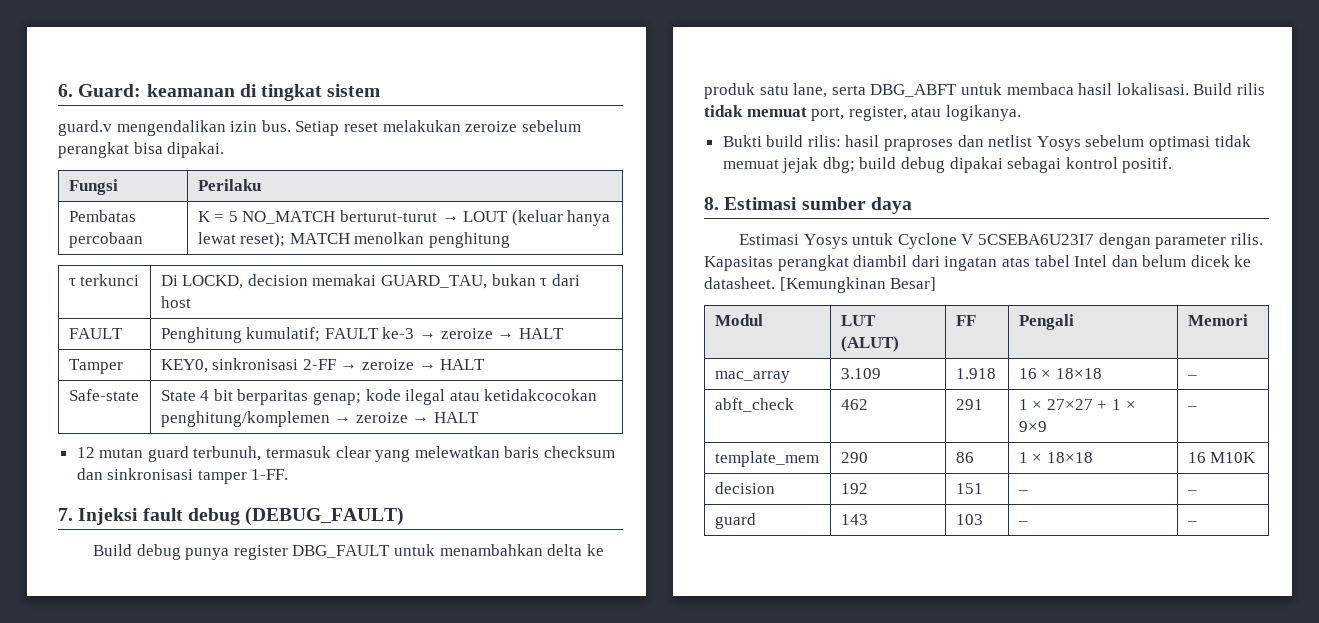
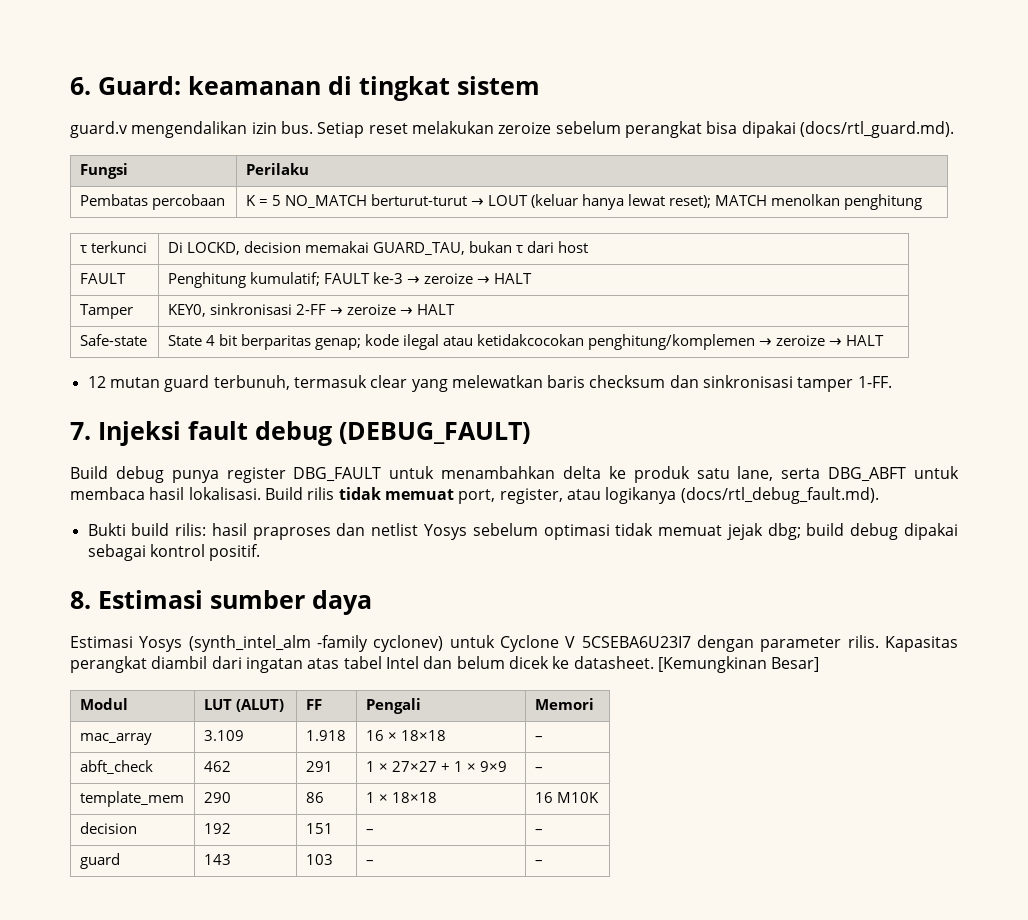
- Setiap reset melakukan zeroize sebelum perangkat bisa dipakai.
+ Setiap reset melakukan zeroize sebelum perangkat bisa dipakai (docs/rtl_guard.md).
- Build rilis tidak memuat port, register, atau logikanya.
+ Build rilis tidak memuat port, register, atau logikanya (docs/rtl_debug_fault.md).
- Estimasi Yosys untuk Cyclone V 5CSEBA6U23I7 dengan parameter rilis.
+ Estimasi Yosys (synth_intel_alm -family cyclonev) untuk Cyclone V 5CSEBA6U23I7 dengan parameter rilis.

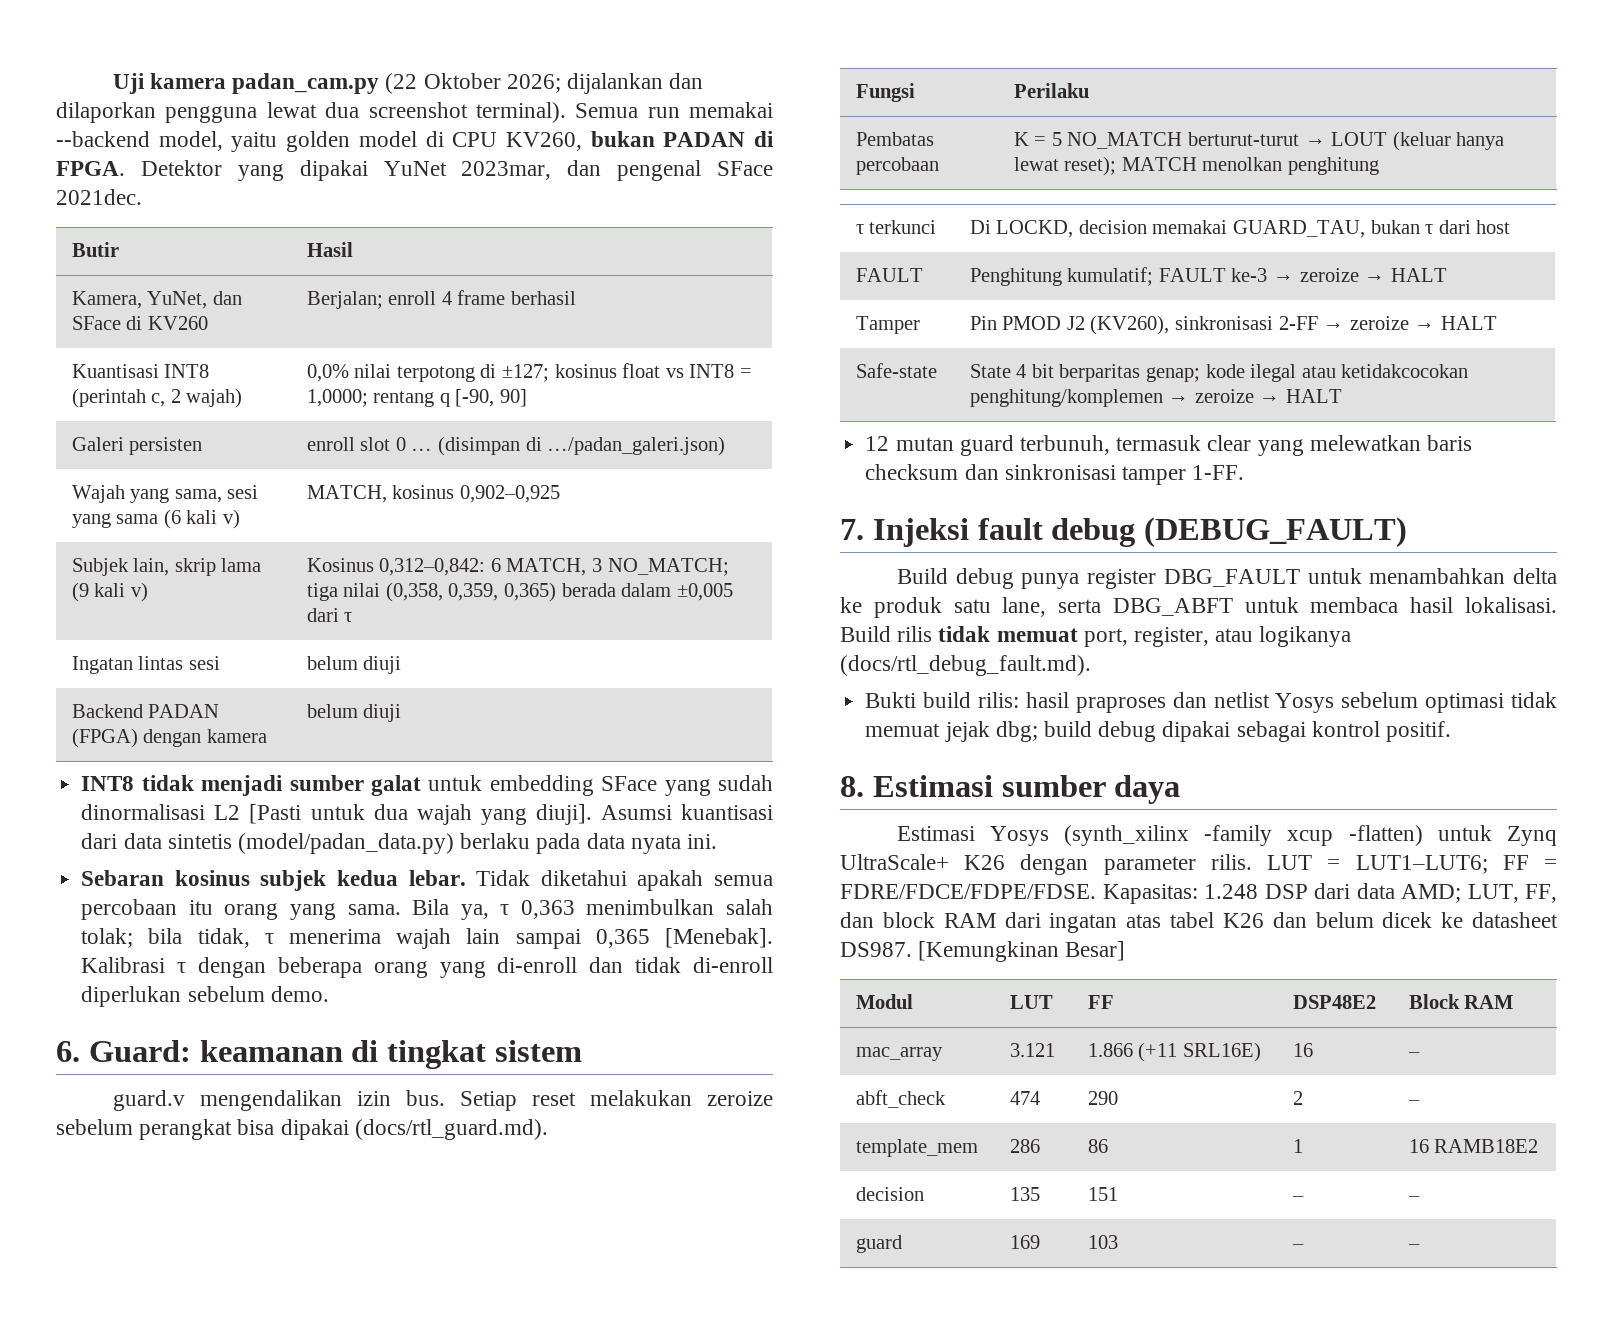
+ Uji kamera padan_cam.py (22 Oktober 2026; dijalankan dan dilaporkan pengguna lewat dua screenshot terminal). Semua run memakai --backend model, yaitu golden model di CPU KV260, bukan PADAN di FPGA. Detektor yang dipakai YuNet 2023mar, dan pengenal SFace 2021dec.
+ Butir | Hasil
+ Kamera, YuNet, dan SFace di KV260 | Berjalan; enroll 4 frame berhasil
+ Kuantisasi INT8 (perintah c, 2 wajah) | 0,0% nilai terpotong di ±127; kosinus float vs INT8 = 1,0000; rentang q [-90, 90]
+ Galeri persisten | enroll slot 0 … (disimpan di …/padan_galeri.json)
+ Wajah yang sama, sesi yang sama (6 kali v) | MATCH, kosinus 0,902–0,925
+ Subjek lain, skrip lama (9 kali v) | Kosinus 0,312–0,842: 6 MATCH, 3 NO_MATCH; tiga nilai (0,358, 0,359, 0,365) berada dalam ±0,005 dari τ
+ Ingatan lintas sesi | belum diuji
+ Backend PADAN (FPGA) dengan kamera | belum diuji
+ INT8 tidak menjadi sumber galat untuk embedding SFace yang sudah dinormalisasi L2 [Pasti untuk dua wajah yang diuji]. Asumsi kuantisasi dari data sintetis (model/padan_data.py) berlaku pada data nyata ini.
+ Sebaran kosinus subjek kedua lebar. Tidak diketahui apakah semua percobaan itu orang yang sama. Bila ya, τ 0,363 menimbulkan salah tolak; bila tidak, τ menerima wajah lain sampai 0,365 [Menebak]. Kalibrasi τ dengan beberapa orang yang di-enroll dan tidak di-enroll diperlukan sebelum demo.
- Tamper | KEY0, sinkronisasi 2-FF → zeroize → HALT
+ Tamper | Pin PMOD J2 (KV260), sinkronisasi 2-FF → zeroize → HALT
- Estimasi Yosys (synth_intel_alm -family cyclonev) untuk Cyclone V 5CSEBA6U23I7 dengan parameter rilis. Kapasitas perangkat diambil dari ingatan atas tabel Intel dan belum dicek ke datasheet.
+ Estimasi Yosys (synth_xilinx -family xcup -flatten) untuk Zynq UltraScale+ K26 dengan parameter rilis. LUT = LUT1–LUT6; FF = FDRE/FDCE/FDPE/FDSE. Kapasitas: 1.248 DSP dari data AMD; LUT, FF, dan block RAM dari ingatan atas tabel K26 dan belum dicek ke datasheet DS987.
- Modul | LUT (ALUT) | FF | Pengali | Memori
- mac_array | 3.109 | 1.918 | 16 × 18×18 | –
+ Modul | LUT | FF | DSP48E2 | Block RAM
+ mac_array | 3.121 | 1.866 (+11 SRL16E) | 16 | –
- abft_check | 462 | 291 | 1 × 27×27 + 1 × 9×9 | –
+ abft_check | 474 | 290 | 2 | –
- template_mem | 290 | 86 | 1 × 18×18 | 16 M10K
+ template_mem | 286 | 86 | 1 | 16 RAMB18E2
- decision | 192 | 151 | – | –
+ decision | 135 | 151 | – | –
- guard | 143 | 103 | – | –
+ guard | 169 | 103 | – | –

